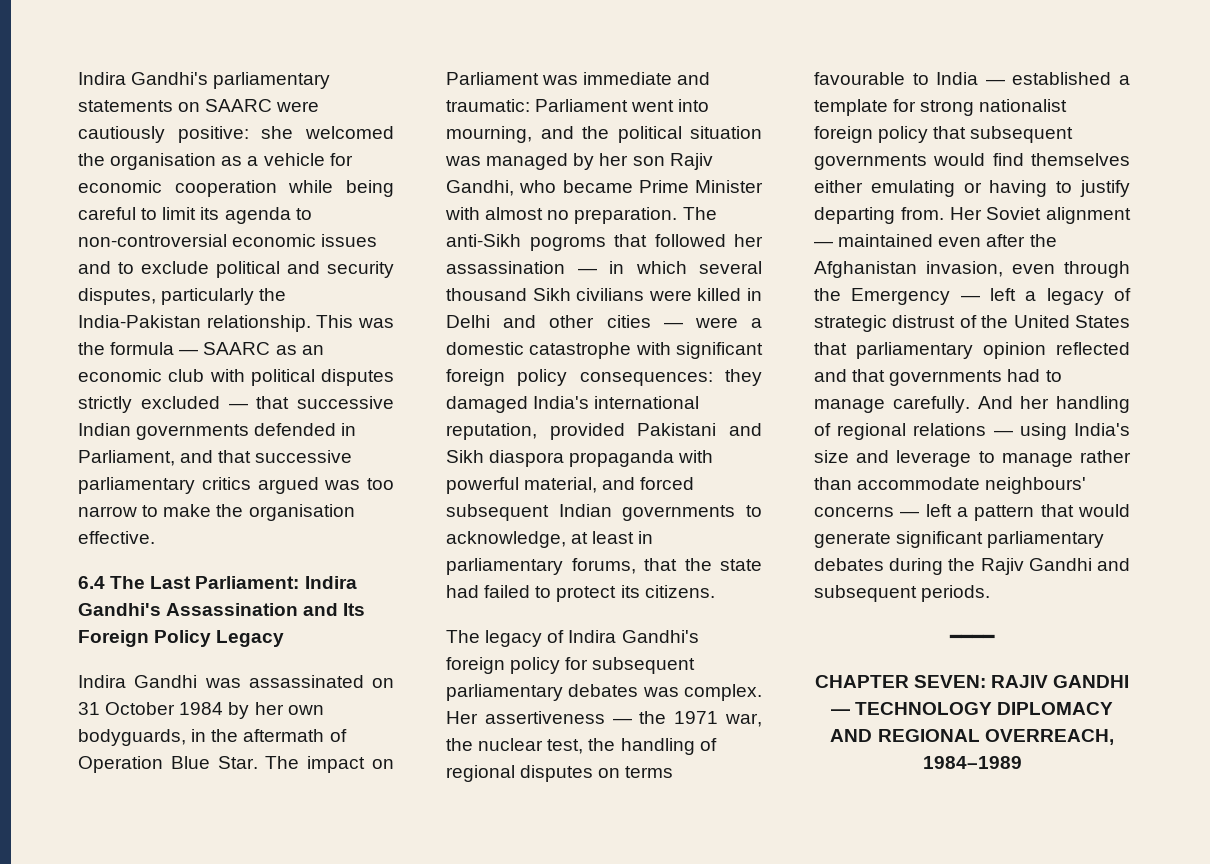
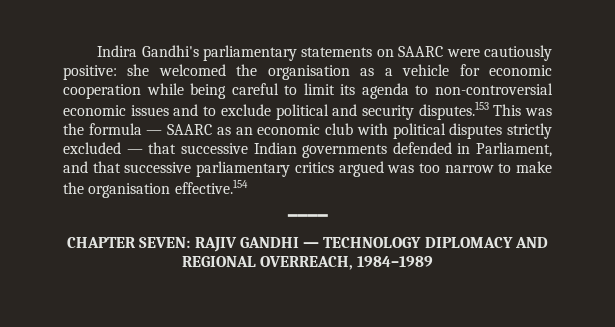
- she welcomed the organisation as a vehicle for economic cooperation while being careful to limit its agenda to non-controversial economic issues and to exclude political and security disputes, particularly the India-Pakistan relationship. This was the formula — SAARC as an economic club with political disputes strictly excluded — that successive Indian governments defended in Parliament, and that successive parliamentary critics argued was too narrow to make the organisation effective.
- 6.4 The Last Parliament: Indira Gandhi's Assassination and Its Foreign Policy Legacy
- Indira Gandhi was assassinated on 31 October 1984 by her own bodyguards, in the aftermath of Operation Blue Star. The impact on Parliament was immediate and traumatic: Parliament went into mourning, and the political situation was managed by her son Rajiv Gandhi, who became Prime Minister with almost no preparation. The anti-Sikh pogroms that followed her assassination — in which several thousand Sikh civilians were killed in Delhi and other cities — were a domestic catastrophe with significant foreign policy consequences: they damaged India's international reputation, provided Pakistani and Sikh diaspora propaganda with powerful material, and forced subsequent Indian governments to acknowledge, at least in parliamentary forums, that the state had failed to protect its citizens.
- The legacy of Indira Gandhi's foreign policy for subsequent parliamentary debates was complex. Her assertiveness — the 1971 war, the nuclear test, the handling of regional disputes on terms favourable to India — established a template for strong nationalist foreign policy that subsequent governments would find themselves either emulating or having to justify departing from. Her Soviet alignment — maintained even after the Afghanistan invasion, even through the Emergency — left a legacy of strategic distrust of the United States that parliamentary opinion reflected and that governments had to manage carefully. And her handling of regional relations — using India's size and leverage to manage rather than accommodate neighbours' concerns — left a pattern that would generate significant parliamentary debates during the Rajiv Gandhi and subsequent periods.
+ she welcomed the organisation as a vehicle for economic cooperation while being careful to limit its agenda to non-controversial economic issues and to exclude political and security disputes.153 This was the formula — SAARC as an economic club with political disputes strictly excluded — that successive Indian governments defended in Parliament, and that successive parliamentary critics argued was too narrow to make the organisation effective.154

